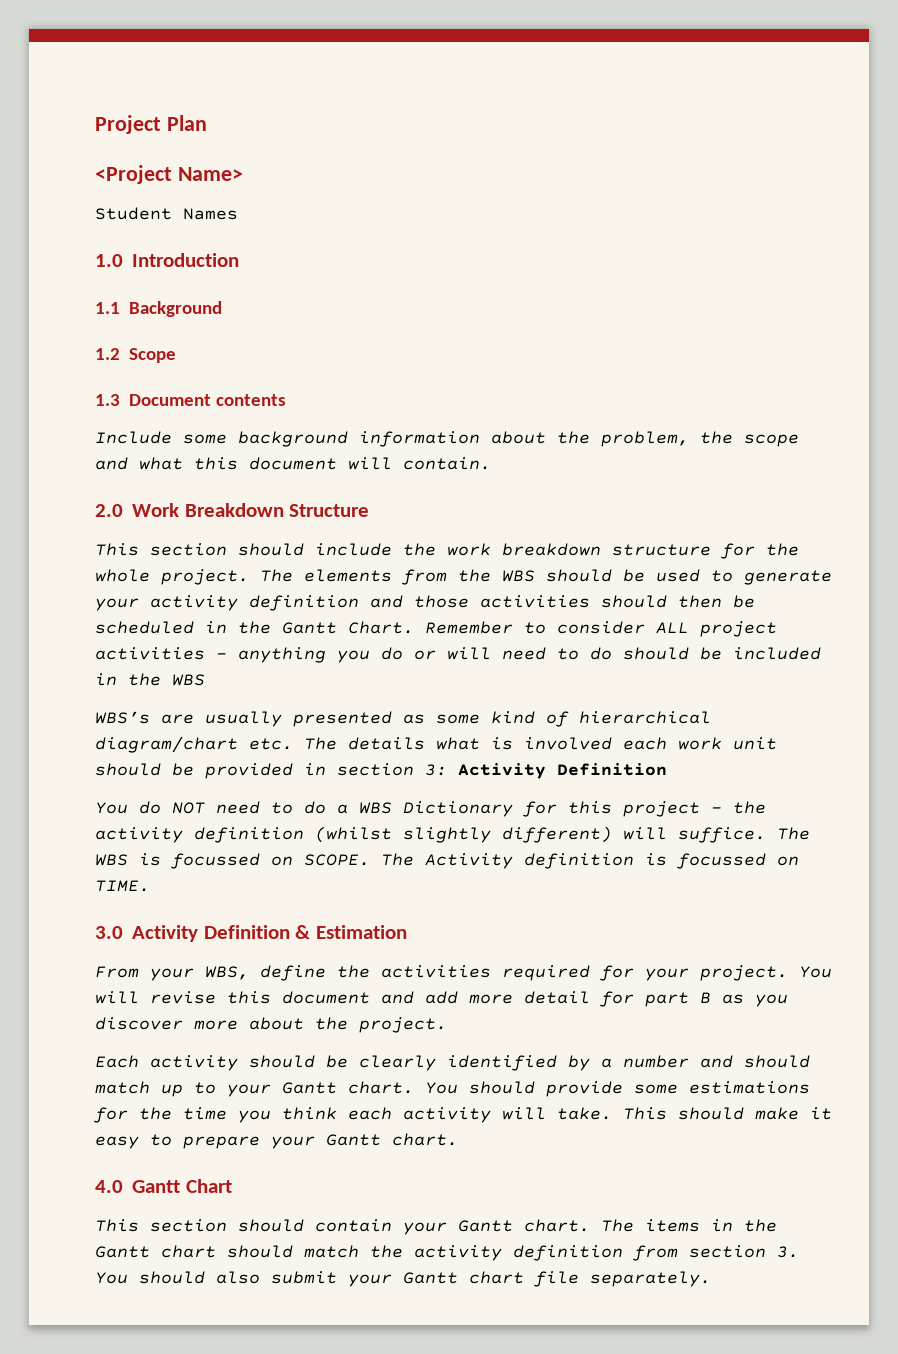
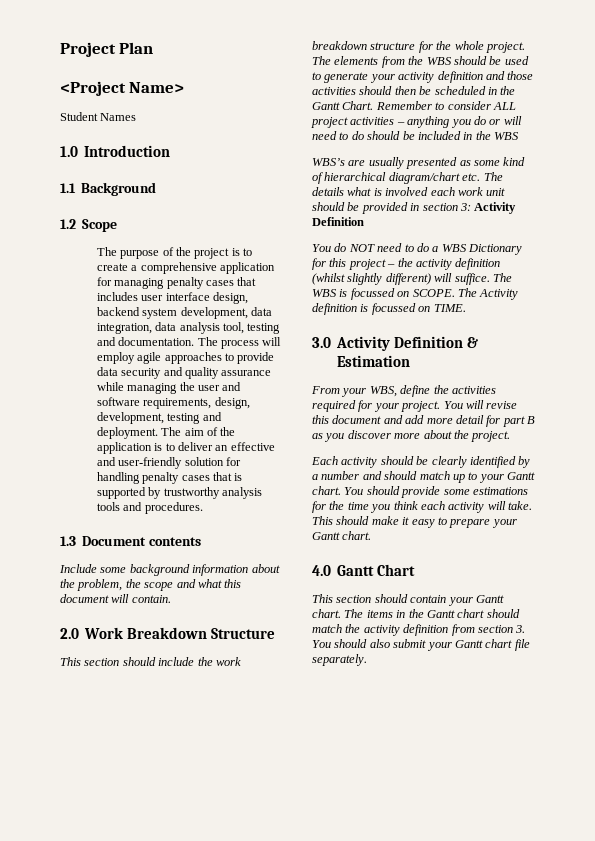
+ The purpose of the project is to create a comprehensive application for managing penalty cases that includes user interface design, backend system development, data integration, data analysis tool, testing and documentation. The process will employ agile approaches to provide data security and quality assurance while managing the user and software requirements, design, development, testing and deployment. The aim of the application is to deliver an effective and user-friendly solution for handling penalty cases that is supported by trustworthy analysis tools and procedures.

